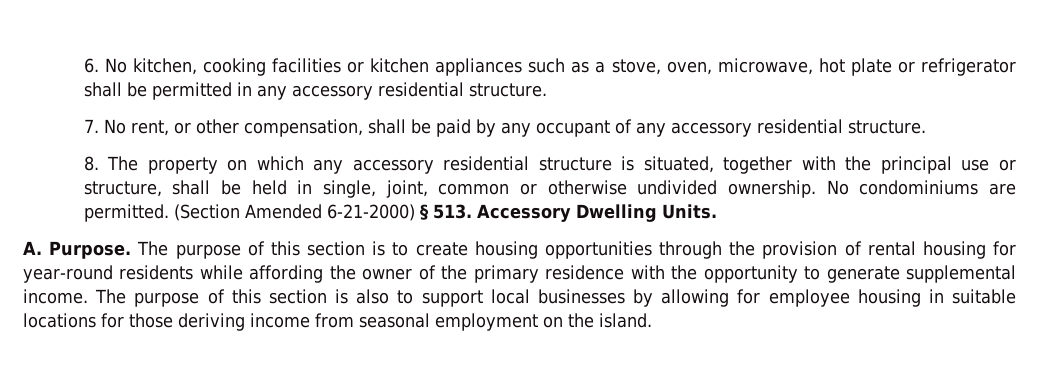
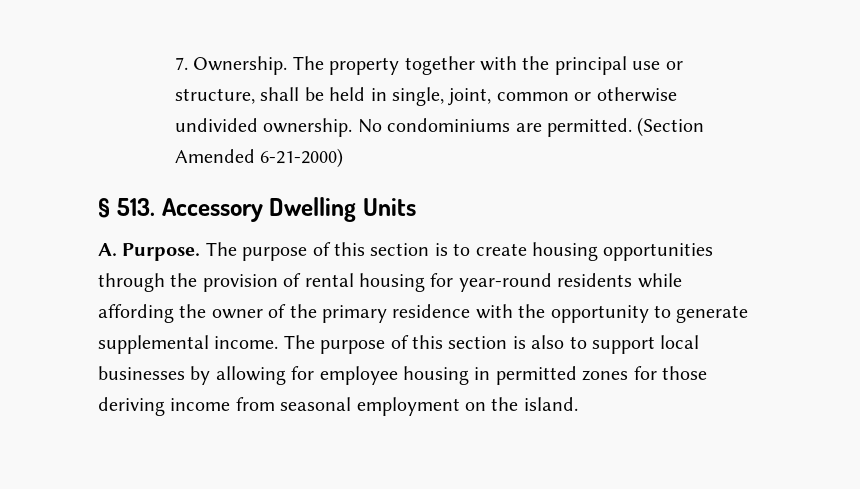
- 6. No kitchen, cooking facilities or kitchen appliances such as a stove, oven, microwave, hot plate or refrigerator shall be permitted in any accessory residential structure.
- 7. No rent, or other compensation, shall be paid by any occupant of any accessory residential structure.
- 8. The property on which any accessory residential structure is situated, together with the principal use or structure, shall be held in single, joint, common or otherwise undivided ownership.
+ 7. Ownership. The property together with the principal use or structure, shall be held in single, joint, common or otherwise undivided ownership.
- (Section Amended 6-21-2000) § 513. Accessory Dwelling Units.
+ (Section Amended 6-21-2000)
+ § 513. Accessory Dwelling Units
- The purpose of this section is also to support local businesses by allowing for employee housing in suitable locations for those deriving income from seasonal employment on the island.
+ The purpose of this section is also to support local businesses by allowing for employee housing in permitted zones for those deriving income from seasonal employment on the island.

